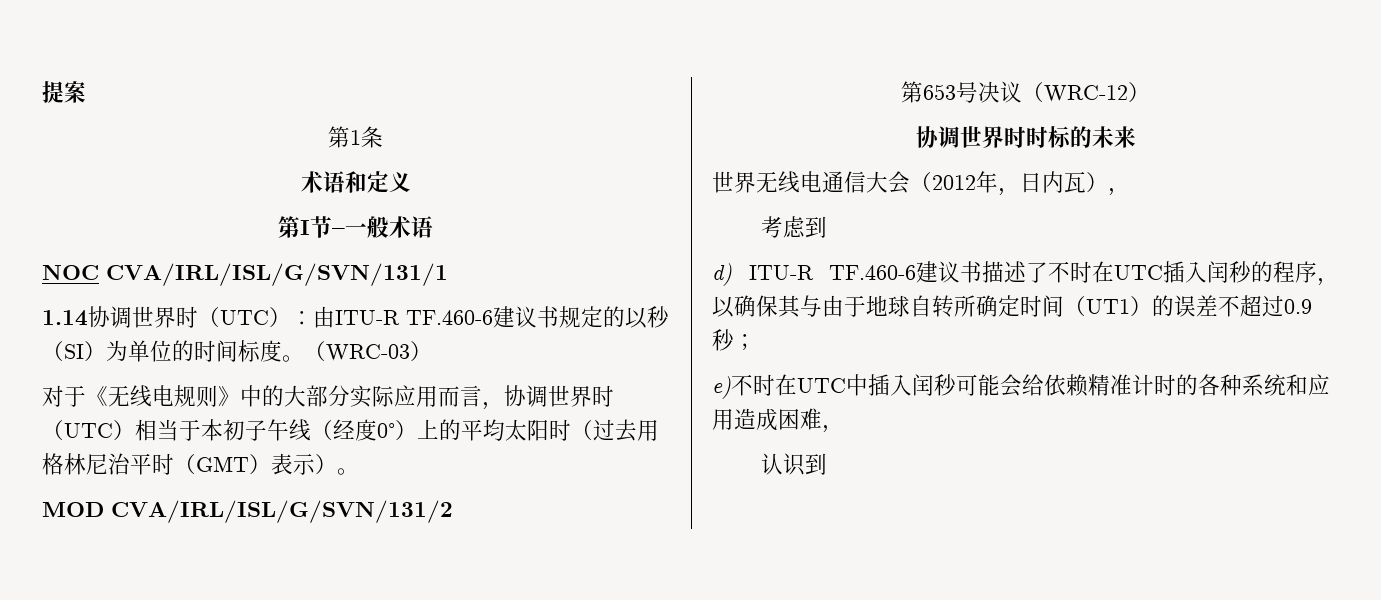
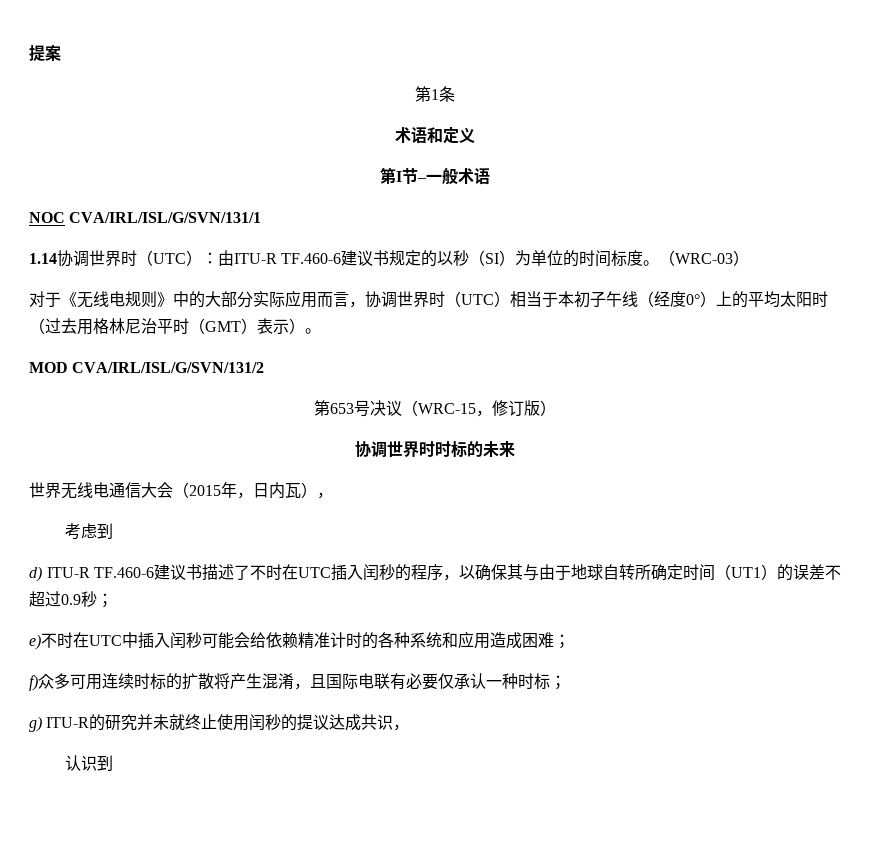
- 第653号决议（WRC-12）
+ 第653号决议（WRC-15，修订版）
- 世界无线电通信大会（2012年，日内瓦），
+ 世界无线电通信大会（2015年，日内瓦），
- e)不时在UTC中插入闰秒可能会给依赖精准计时的各种系统和应用造成困难，
+ e)不时在UTC中插入闰秒可能会给依赖精准计时的各种系统和应用造成困难；
+ f)众多可用连续时标的扩散将产生混淆，且国际电联有必要仅承认一种时标；
+ g) ITU-R的研究并未就终止使用闰秒的提议达成共识，

